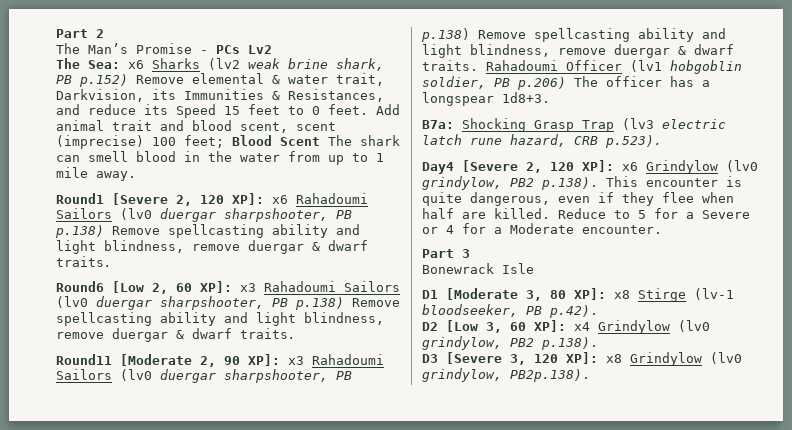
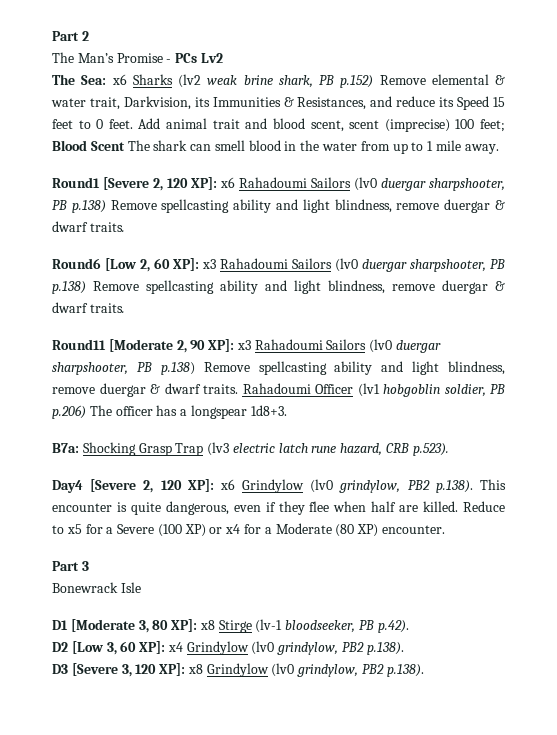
- Reduce to 5 for a Severe or 4 for a Moderate encounter.
+ Reduce to x5 for a Severe (100 XP) or x4 for a Moderate (80 XP) encounter.
- D3 [Severe 3, 120 XP]: x8 Grindylow (lv0 grindylow, PB2p.138).
+ D3 [Severe 3, 120 XP]: x8 Grindylow (lv0 grindylow, PB2 p.138).

